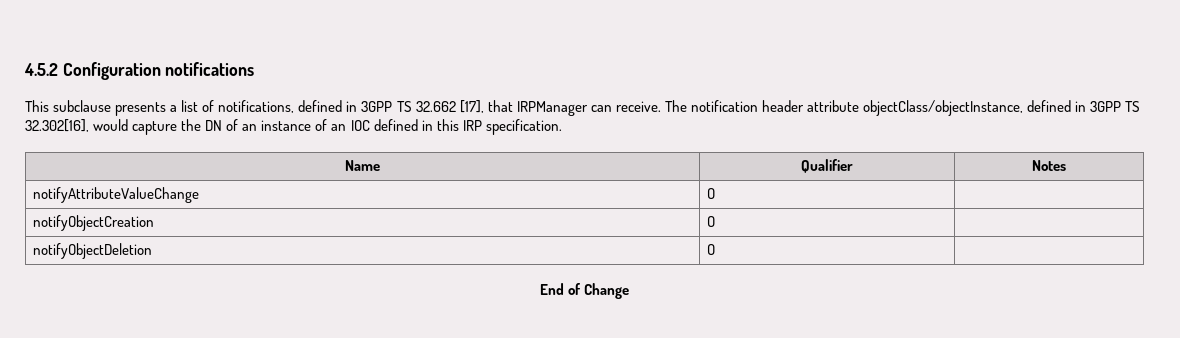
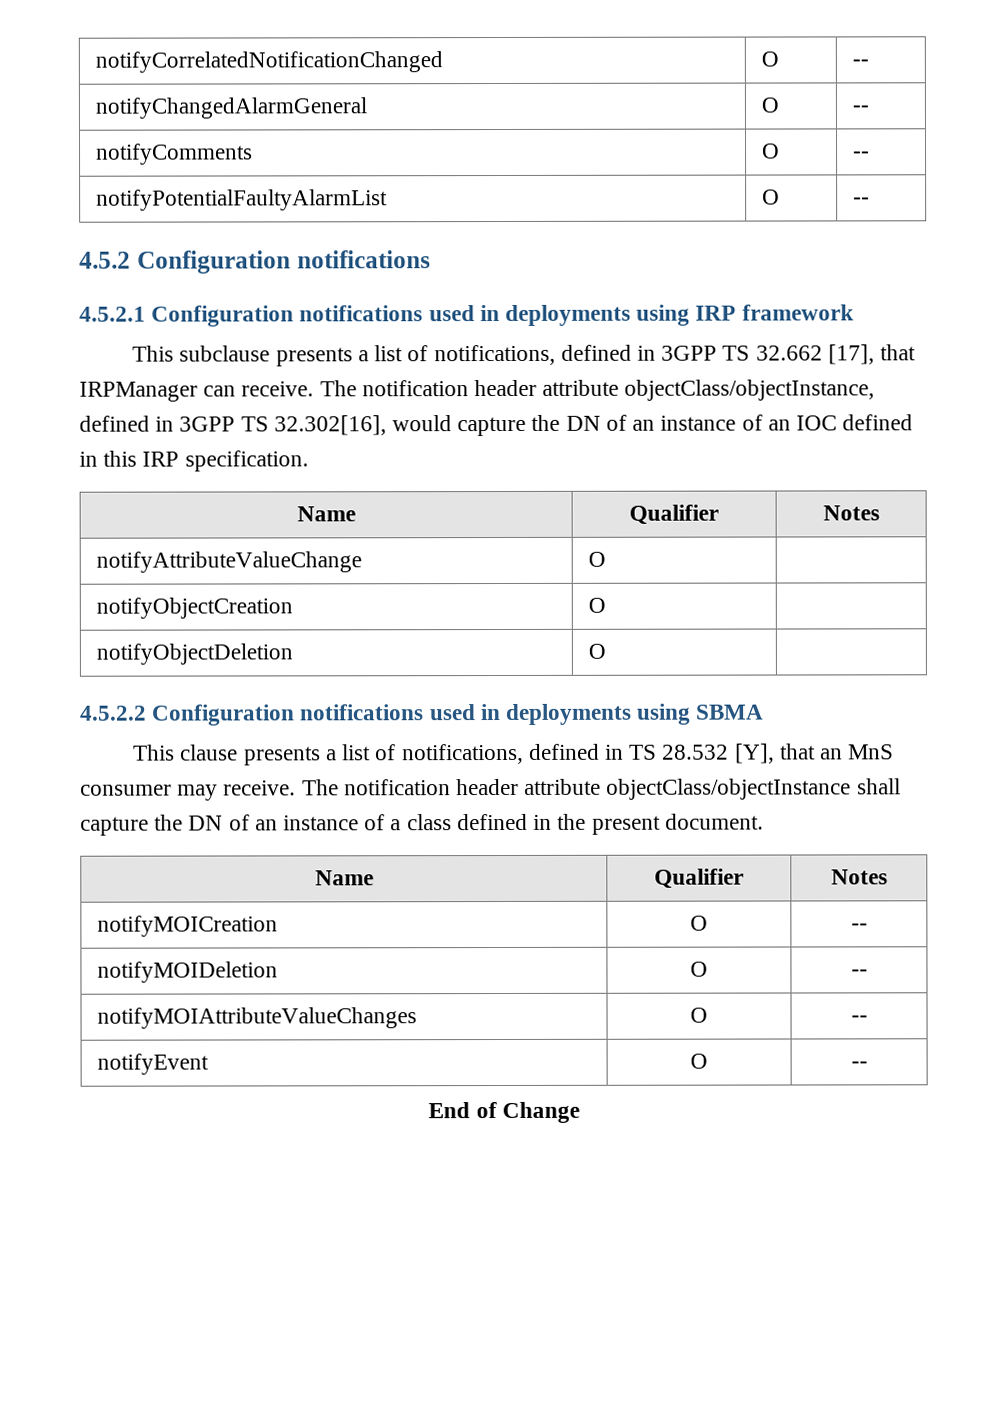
+ notifyCorrelatedNotificationChanged | O | --
+ notifyChangedAlarmGeneral | O | --
+ notifyComments | O | --
+ notifyPotentialFaultyAlarmList | O | --
  4.5.2 Configuration notifications
+ 4.5.2.1 Configuration notifications used in deployments using IRP framework
+ 4.5.2.2 Configuration notifications used in deployments using SBMA
+ This clause presents a list of notifications, defined in TS 28.532 [Y], that an MnS consumer may receive. The notification header attribute objectClass/objectInstance shall capture the DN of an instance of a class defined in the present document.
+ Name | Qualifier | Notes
+ notifyMOICreation | O | --
+ notifyMOIDeletion | O | --
+ notifyMOIAttributeValueChanges | O | --
+ notifyEvent | O | --

